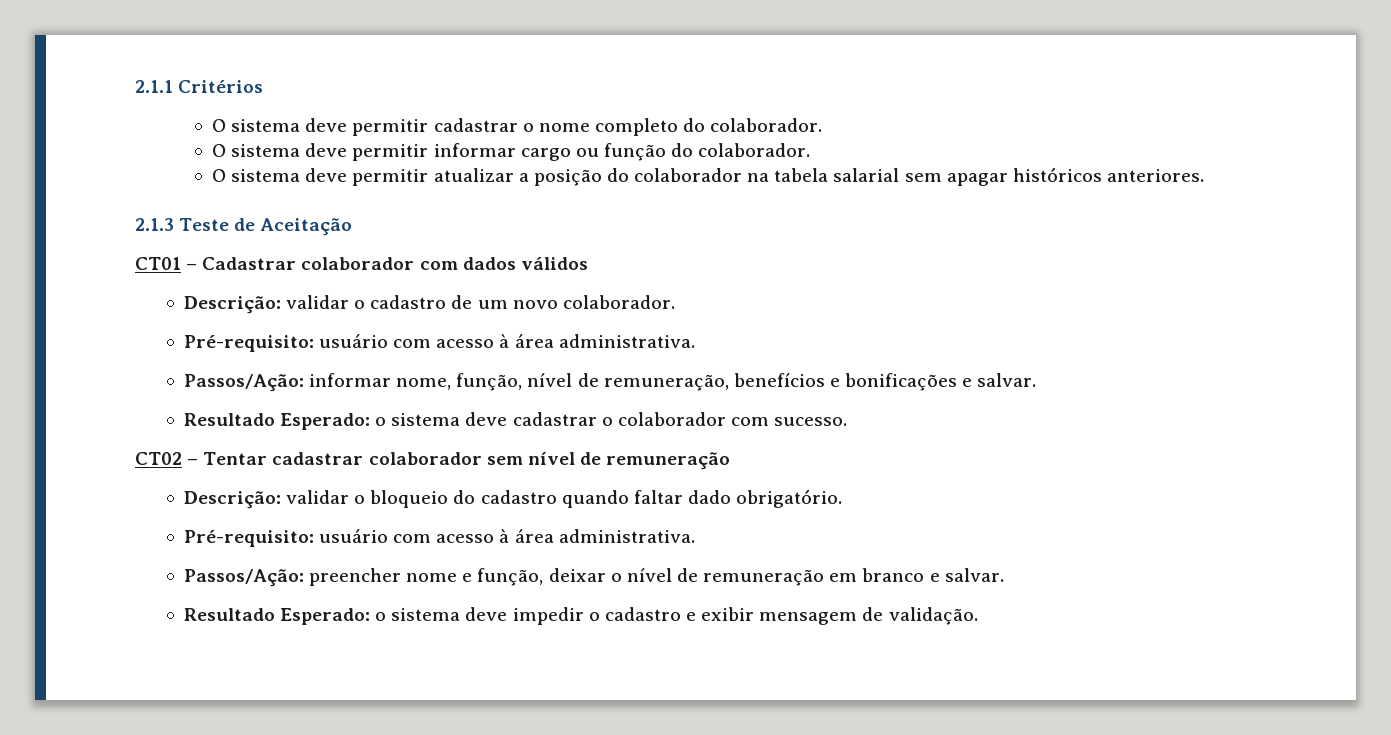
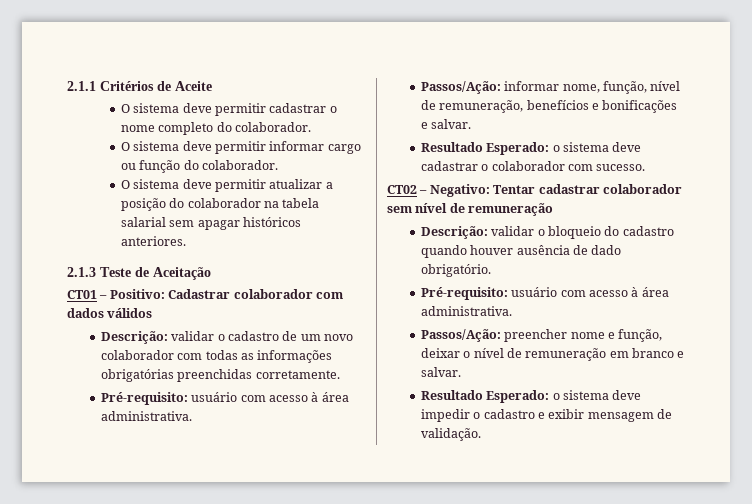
- 2.1.1 Critérios
+ 2.1.1 Critérios de Aceite
- CT01 – Cadastrar colaborador com dados válidos
+ CT01 – Positivo: Cadastrar colaborador com dados válidos
- Descrição: validar o cadastro de um novo colaborador.
+ Descrição: validar o cadastro de um novo colaborador com todas as informações obrigatórias preenchidas corretamente.
- CT02 – Tentar cadastrar colaborador sem nível de remuneração
+ CT02 – Negativo: Tentar cadastrar colaborador sem nível de remuneração
- Descrição: validar o bloqueio do cadastro quando faltar dado obrigatório.
+ Descrição: validar o bloqueio do cadastro quando houver ausência de dado obrigatório.

